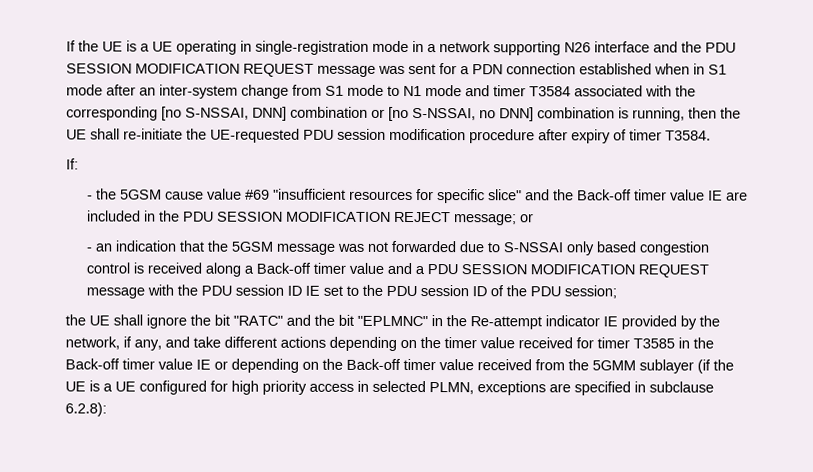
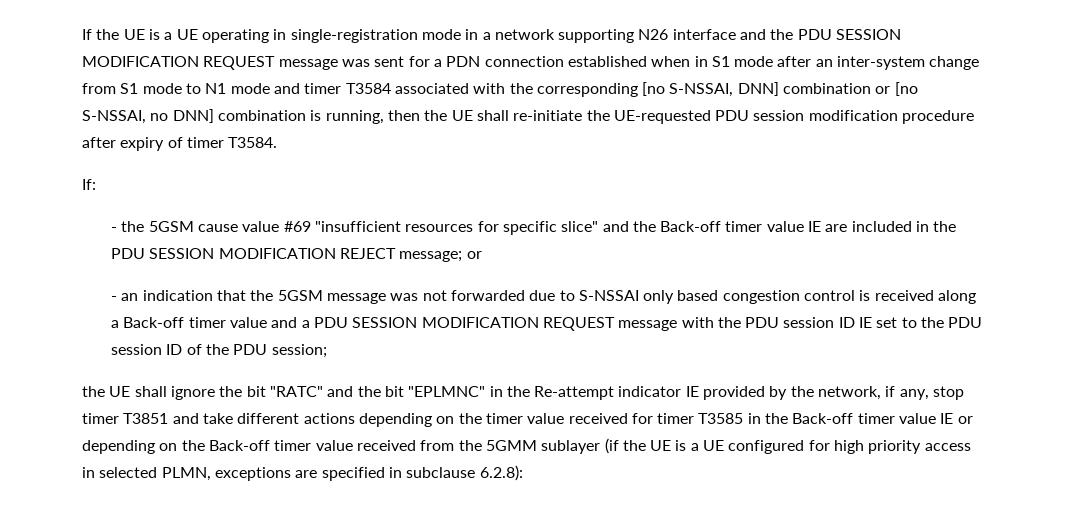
- the UE shall ignore the bit "RATC" and the bit "EPLMNC" in the Re-attempt indicator IE provided by the network, if any, and take different actions depending on the timer value received for timer T3585 in the Back-off timer value IE or depending on the Back-off timer value received from the 5GMM sublayer (if the UE is a UE configured for high priority access in selected PLMN, exceptions are specified in subclause 6.2.8):
+ the UE shall ignore the bit "RATC" and the bit "EPLMNC" in the Re-attempt indicator IE provided by the network, if any, stop timer T3851 and take different actions depending on the timer value received for timer T3585 in the Back-off timer value IE or depending on the Back-off timer value received from the 5GMM sublayer (if the UE is a UE configured for high priority access in selected PLMN, exceptions are specified in subclause 6.2.8):

